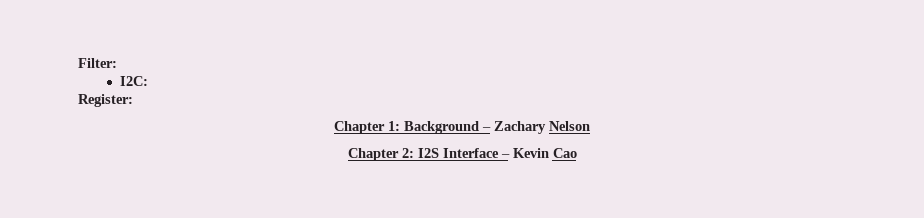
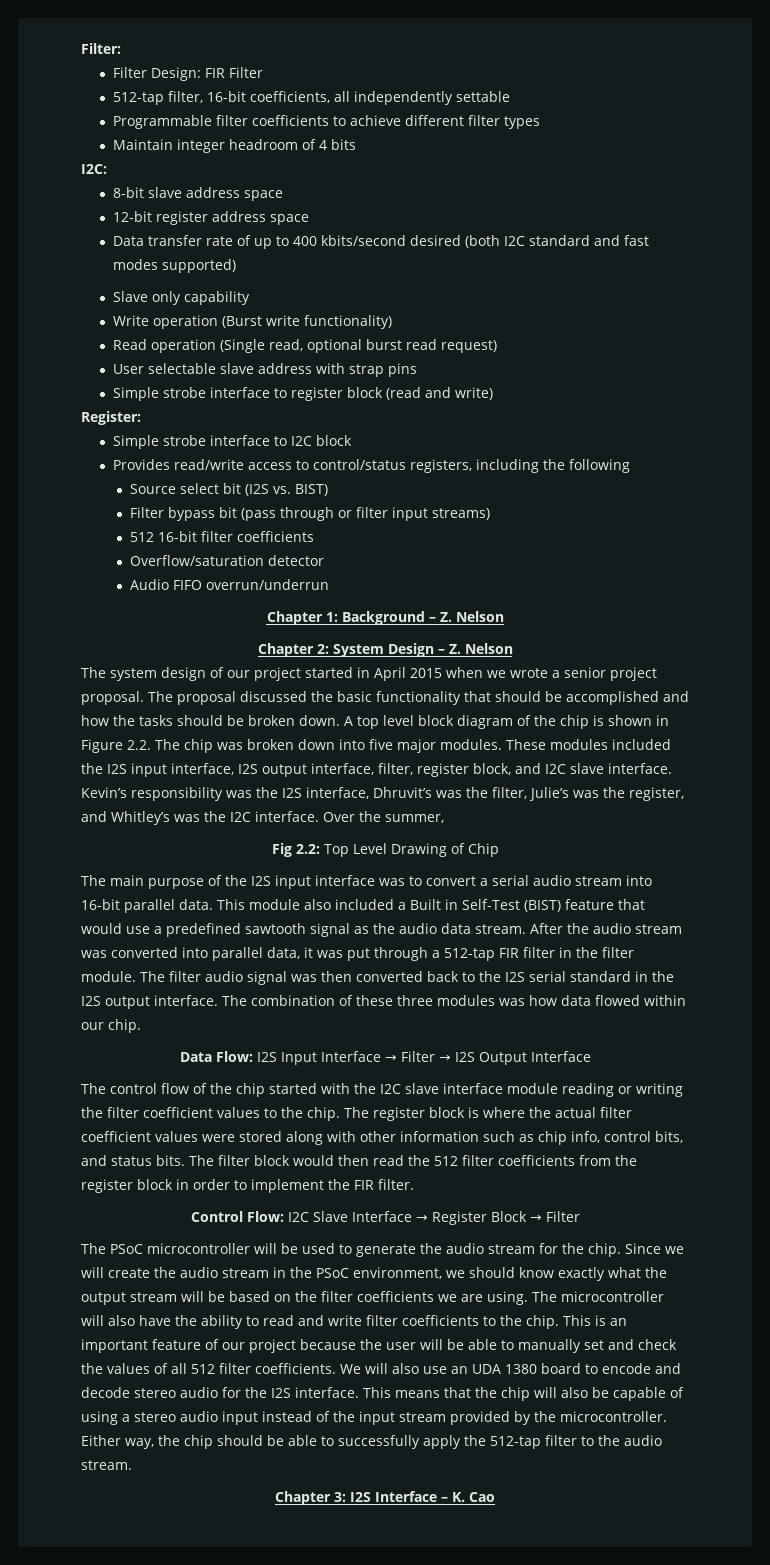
+ Filter Design: FIR Filter
+ 512-tap filter, 16-bit coefficients, all independently settable
+ Programmable filter coefficients to achieve different filter types
+ Maintain integer headroom of 4 bits
  I2C:
+ 8-bit slave address space
+ 12-bit register address space
+ Data transfer rate of up to 400 kbits/second desired (both I2C standard and fast modes supported)
+ Slave only capability
+ Write operation (Burst write functionality)
+ Read operation (Single read, optional burst read request)
+ User selectable slave address with strap pins
+ Simple strobe interface to register block (read and write)
  Register:
+ Simple strobe interface to I2C block
+ Provides read/write access to control/status registers, including the following
+ Source select bit (I2S vs. BIST)
+ Filter bypass bit (pass through or filter input streams)
+ 512 16-bit filter coefficients
+ Overflow/saturation detector
+ Audio FIFO overrun/underrun
- Chapter 1: Background – Zachary Nelson
+ Chapter 1: Background – Z. Nelson
- Chapter 2: I2S Interface – Kevin Cao
+ Chapter 2: System Design – Z. Nelson
+ The system design of our project started in April 2015 when we wrote a senior project proposal. The proposal discussed the basic functionality that should be accomplished and how the tasks should be broken down. A top level block diagram of the chip is shown in Figure 2.2. The chip was broken down into five major modules. These modules included the I2S input interface, I2S output interface, filter, register block, and I2C slave interface. Kevin’s responsibility was the I2S interface, Dhruvit’s was the filter, Julie’s was the register, and Whitley’s was the I2C interface. Over the summer,
+ Fig 2.2: Top Level Drawing of Chip
+ The main purpose of the I2S input interface was to convert a serial audio stream into 16-bit parallel data. This module also included a Built in Self-Test (BIST) feature that would use a predefined sawtooth signal as the audio data stream. After the audio stream was converted into parallel data, it was put through a 512-tap FIR filter in the filter module. The filter audio signal was then converted back to the I2S serial standard in the I2S output interface. The combination of these three modules was how data flowed within our chip.
+ Data Flow: I2S Input Interface → Filter → I2S Output Interface
+ The control flow of the chip started with the I2C slave interface module reading or writing the filter coefficient values to the chip. The register block is where the actual filter coefficient values were stored along with other information such as chip info, control bits, and status bits. The filter block would then read the 512 filter coefficients from the register block in order to implement the FIR filter.
+ Control Flow: I2C Slave Interface → Register Block → Filter
+ The PSoC microcontroller will be used to generate the audio stream for the chip. Since we will create the audio stream in the PSoC environment, we should know exactly what the output stream will be based on the filter coefficients we are using. The microcontroller will also have the ability to read and write filter coefficients to the chip. This is an important feature of our project because the user will be able to manually set and check the values of all 512 filter coefficients. We will also use an UDA 1380 board to encode and decode stereo audio for the I2S interface. This means that the chip will also be capable of using a stereo audio input instead of the input stream provided by the microcontroller. Either way, the chip should be able to successfully apply the 512-tap filter to the audio stream.
+ Chapter 3: I2S Interface – K. Cao

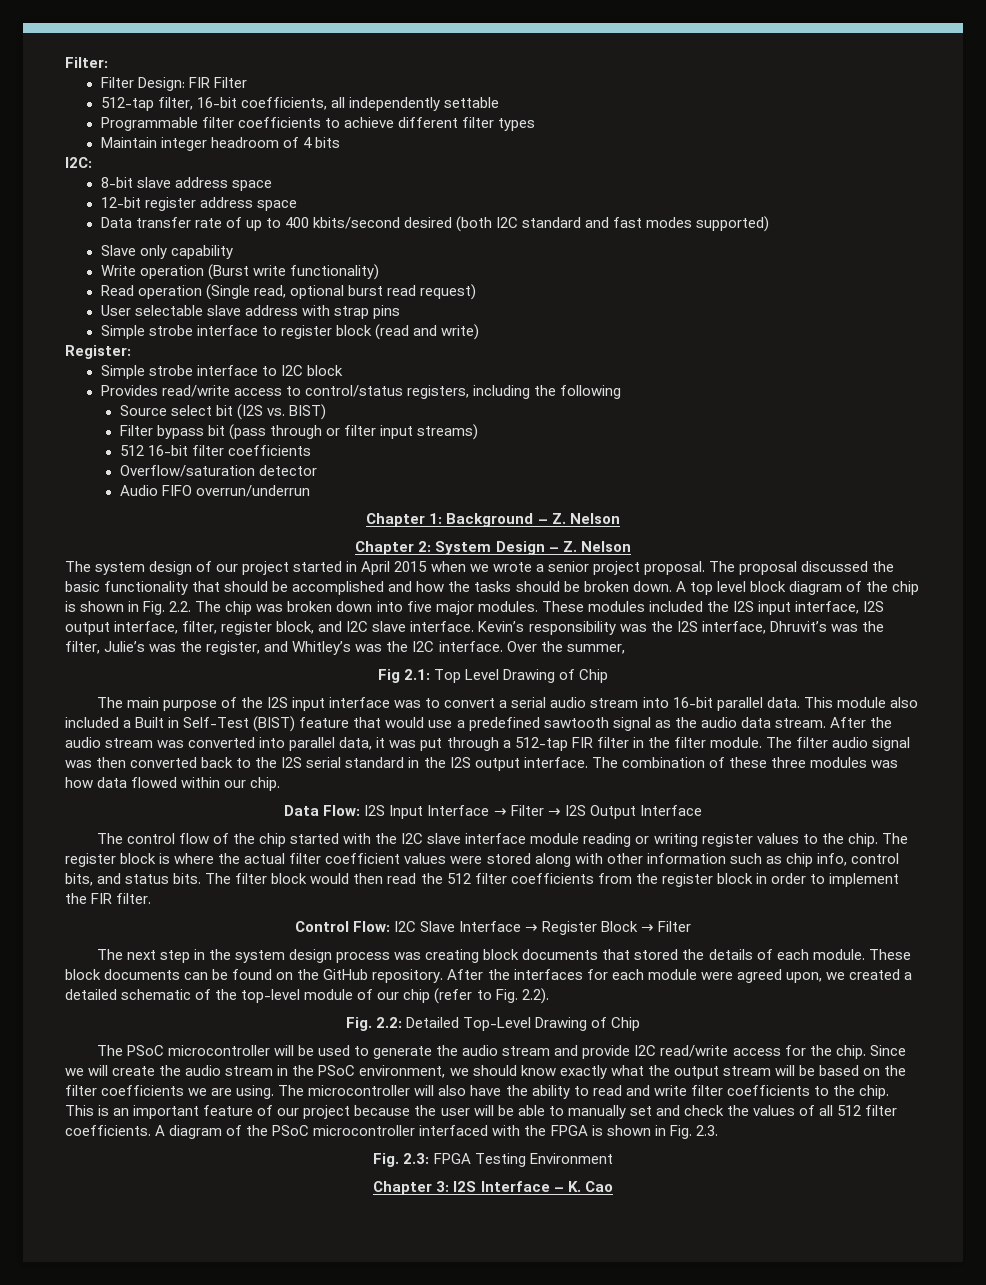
- A top level block diagram of the chip is shown in Figure 2.2. The chip was broken down into five major modules.
+ A top level block diagram of the chip is shown in Fig. 2.2. The chip was broken down into five major modules.
- Fig 2.2: Top Level Drawing of Chip
+ Fig 2.1: Top Level Drawing of Chip
- The control flow of the chip started with the I2C slave interface module reading or writing the filter coefficient values to the chip.
+ The control flow of the chip started with the I2C slave interface module reading or writing register values to the chip.
+ The next step in the system design process was creating block documents that stored the details of each module. These block documents can be found on the GitHub repository. After the interfaces for each module were agreed upon, we created a detailed schematic of the top-level module of our chip (refer to Fig. 2.2).
+ Fig. 2.2: Detailed Top-Level Drawing of Chip
- The PSoC microcontroller will be used to generate the audio stream for the chip.
+ The PSoC microcontroller will be used to generate the audio stream and provide I2C read/write access for the chip.
- We will also use an UDA 1380 board to encode and decode stereo audio for the I2S interface. This means that the chip will also be capable of using a stereo audio input instead of the input stream provided by the microcontroller. Either way, the chip should be able to successfully apply the 512-tap filter to the audio stream.
+ A diagram of the PSoC microcontroller interfaced with the FPGA is shown in Fig. 2.3.
+ Fig. 2.3: FPGA Testing Environment

